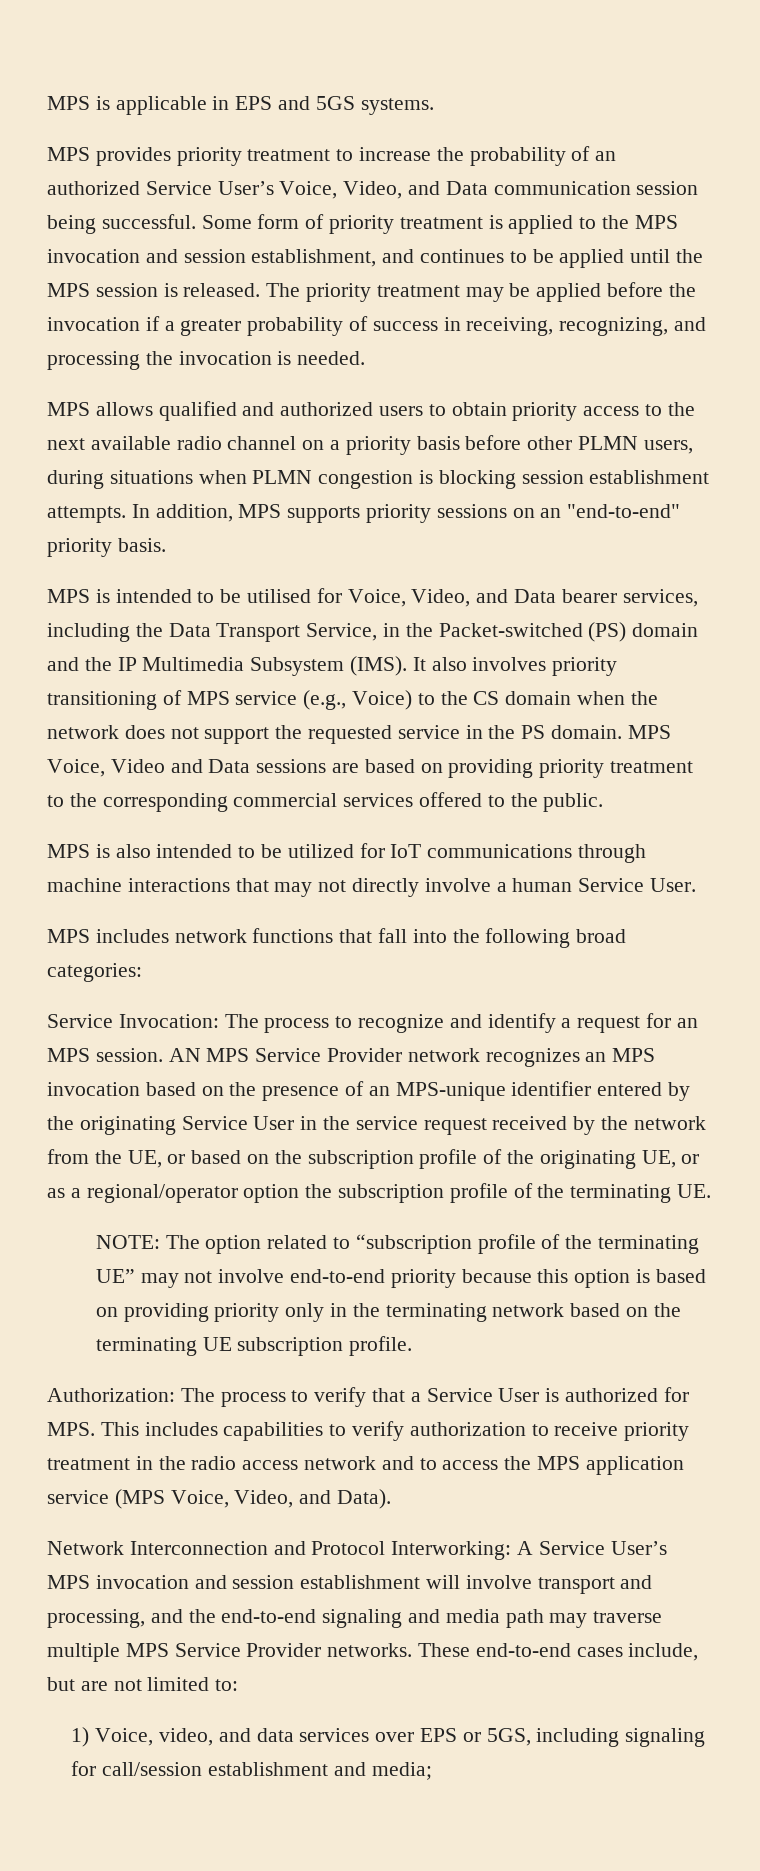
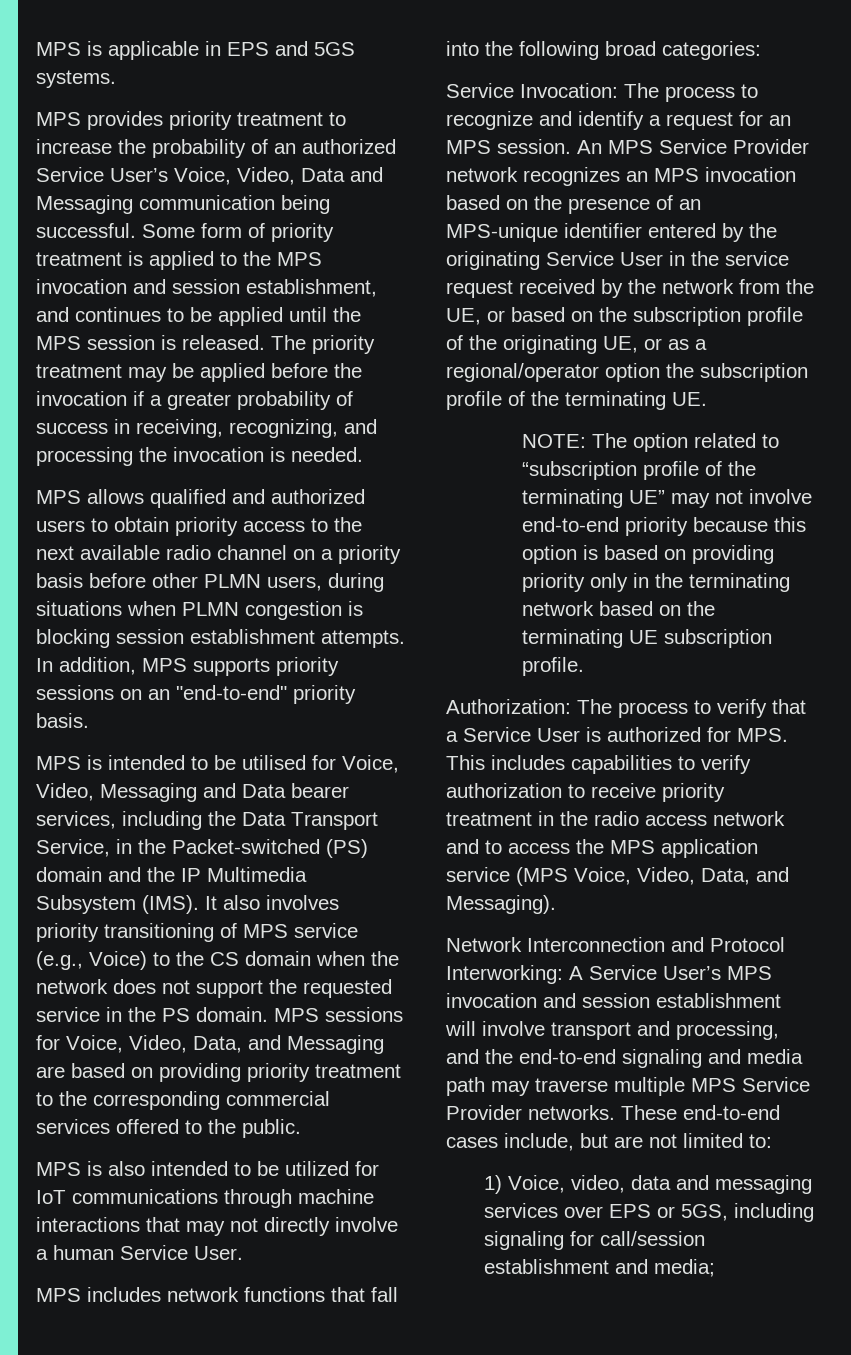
- MPS provides priority treatment to increase the probability of an authorized Service User’s Voice, Video, and Data communication session being successful.
+ MPS provides priority treatment to increase the probability of an authorized Service User’s Voice, Video, Data and Messaging communication being successful.
- MPS is intended to be utilised for Voice, Video, and Data bearer services, including the Data Transport Service, in the Packet-switched (PS) domain and the IP Multimedia Subsystem (IMS).
+ MPS is intended to be utilised for Voice, Video, Messaging and Data bearer services, including the Data Transport Service, in the Packet-switched (PS) domain and the IP Multimedia Subsystem (IMS).
- MPS Voice, Video and Data sessions are based on providing priority treatment to the corresponding commercial services offered to the public.
+ MPS sessions for Voice, Video, Data, and Messaging are based on providing priority treatment to the corresponding commercial services offered to the public.
- AN MPS Service Provider network recognizes an MPS invocation based on the presence of an MPS-unique identifier entered by the originating Service User in the service request received by the network from the UE, or based on the subscription profile of the originating UE, or as a regional/operator option the subscription profile of the terminating UE.
+ An MPS Service Provider network recognizes an MPS invocation based on the presence of an MPS-unique identifier entered by the originating Service User in the service request received by the network from the UE, or based on the subscription profile of the originating UE, or as a regional/operator option the subscription profile of the terminating UE.
- Authorization: The process to verify that a Service User is authorized for MPS. This includes capabilities to verify authorization to receive priority treatment in the radio access network and to access the MPS application service (MPS Voice, Video, and Data).
+ Authorization: The process to verify that a Service User is authorized for MPS. This includes capabilities to verify authorization to receive priority treatment in the radio access network and to access the MPS application service (MPS Voice, Video, Data, and Messaging).
- 1) Voice, video, and data services over EPS or 5GS, including signaling for call/session establishment and media;
+ 1) Voice, video, data and messaging services over EPS or 5GS, including signaling for call/session establishment and media;

